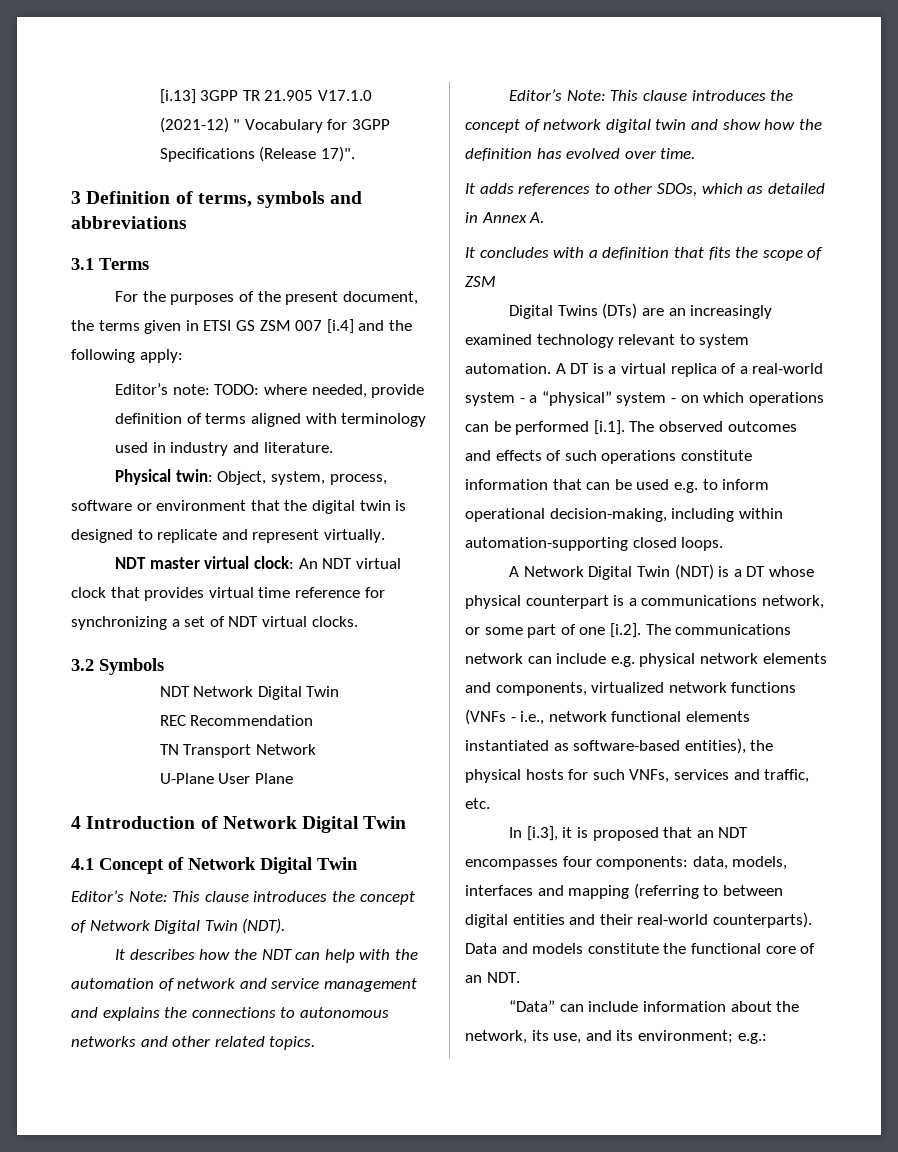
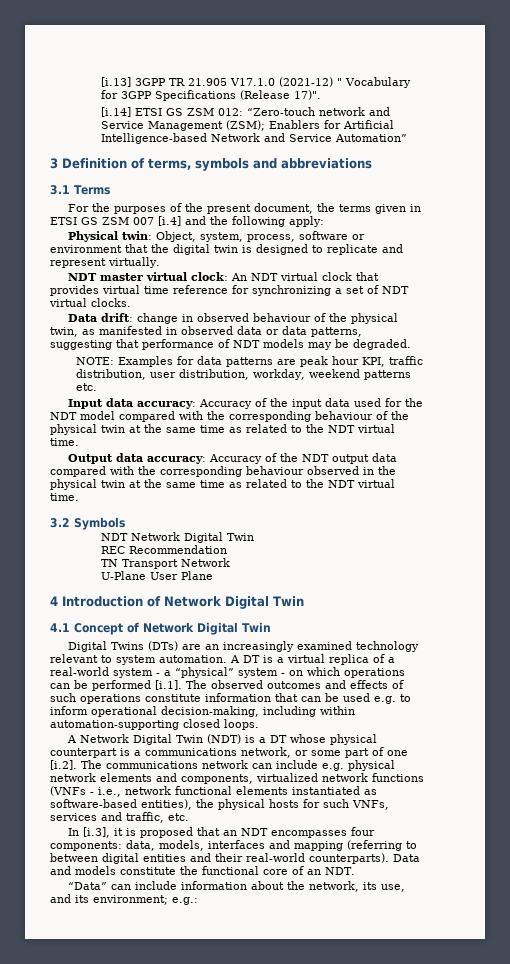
+ [i.14] ETSI GS ZSM 012: “Zero-touch network and Service Management (ZSM); Enablers for Artificial Intelligence-based Network and Service Automation”
- Editor’s note: TODO: where needed, provide definition of terms aligned with terminology used in industry and literature.
+ Data drift: change in observed behaviour of the physical twin, as manifested in observed data or data patterns, suggesting that performance of NDT models may be degraded.
+ NOTE: Examples for data patterns are peak hour KPI, traffic distribution, user distribution, workday, weekend patterns etc.
+ Input data accuracy: Accuracy of the input data used for the NDT model compared with the corresponding behaviour of the physical twin at the same time as related to the NDT virtual time.
+ Output data accuracy: Accuracy of the NDT output data compared with the corresponding behaviour observed in the physical twin at the same time as related to the NDT virtual time.
- Editor’s Note: This clause introduces the concept of Network Digital Twin (NDT).
- It describes how the NDT can help with the automation of network and service management and explains the connections to autonomous networks and other related topics.
- Editor’s Note: This clause introduces the concept of network digital twin and show how the definition has evolved over time.
- It adds references to other SDOs, which as detailed in Annex A.
- It concludes with a definition that fits the scope of ZSM

